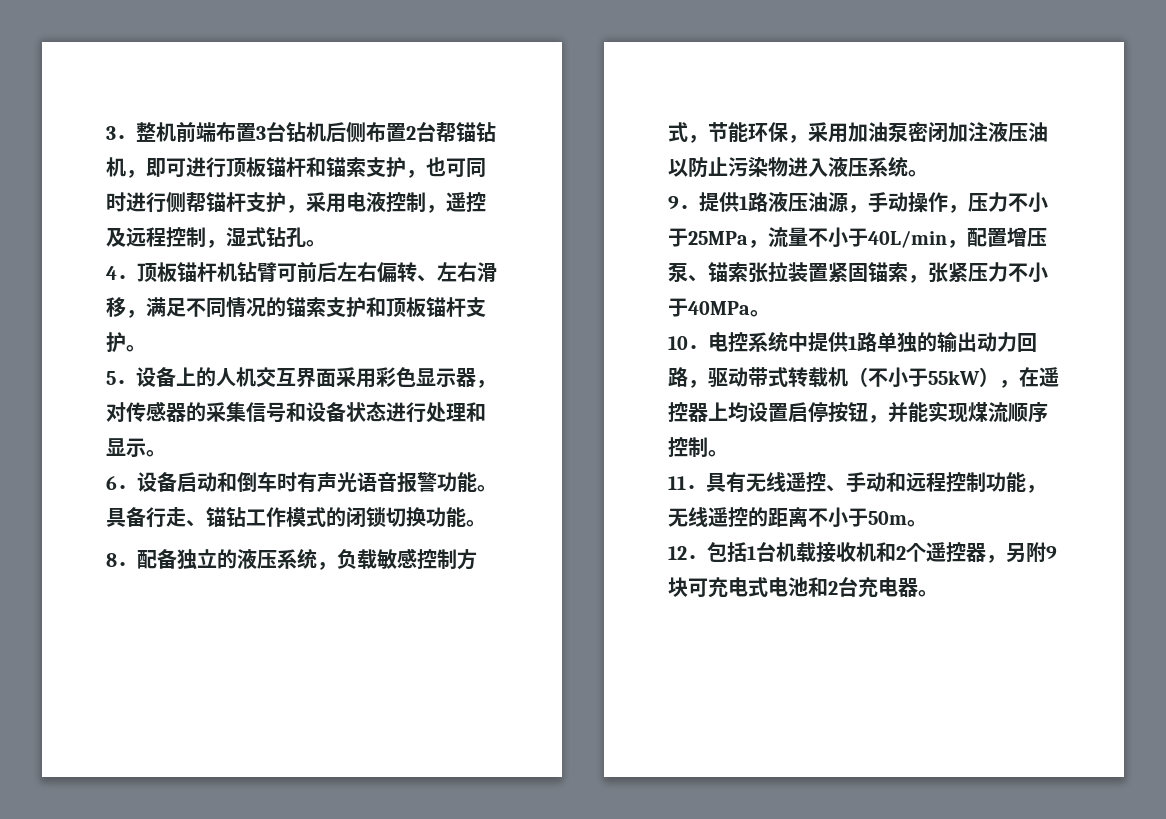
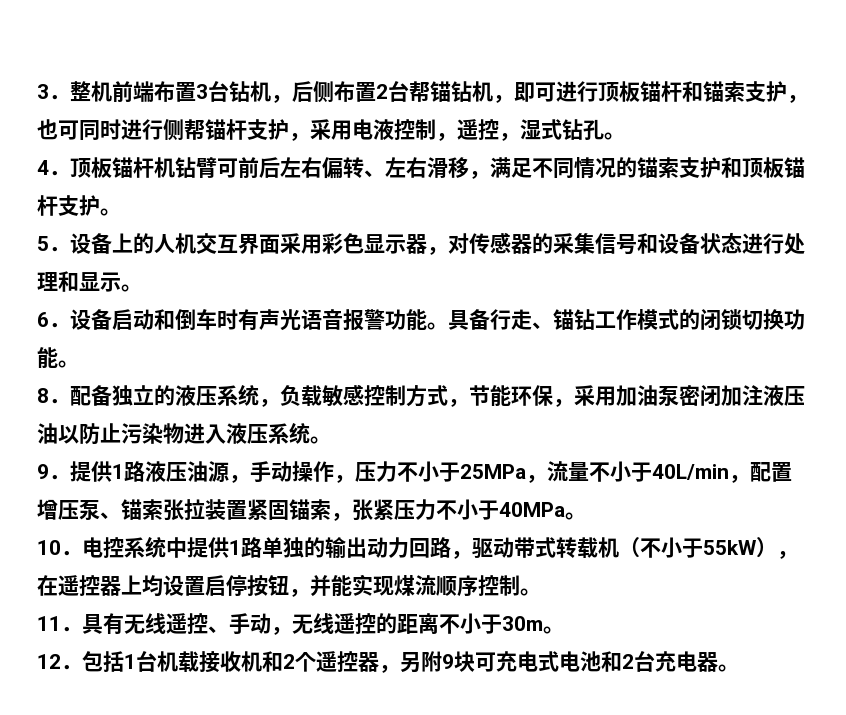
- 3．整机前端布置3台钻机后侧布置2台帮锚钻机，即可进行顶板锚杆和锚索支护，也可同时进行侧帮锚杆支护，采用电液控制，遥控及远程控制，湿式钻孔。
+ 3．整机前端布置3台钻机，后侧布置2台帮锚钻机，即可进行顶板锚杆和锚索支护，也可同时进行侧帮锚杆支护，采用电液控制，遥控，湿式钻孔。
- 11．具有无线遥控、手动和远程控制功能，无线遥控的距离不小于50m。
+ 11．具有无线遥控、手动，无线遥控的距离不小于30m。

